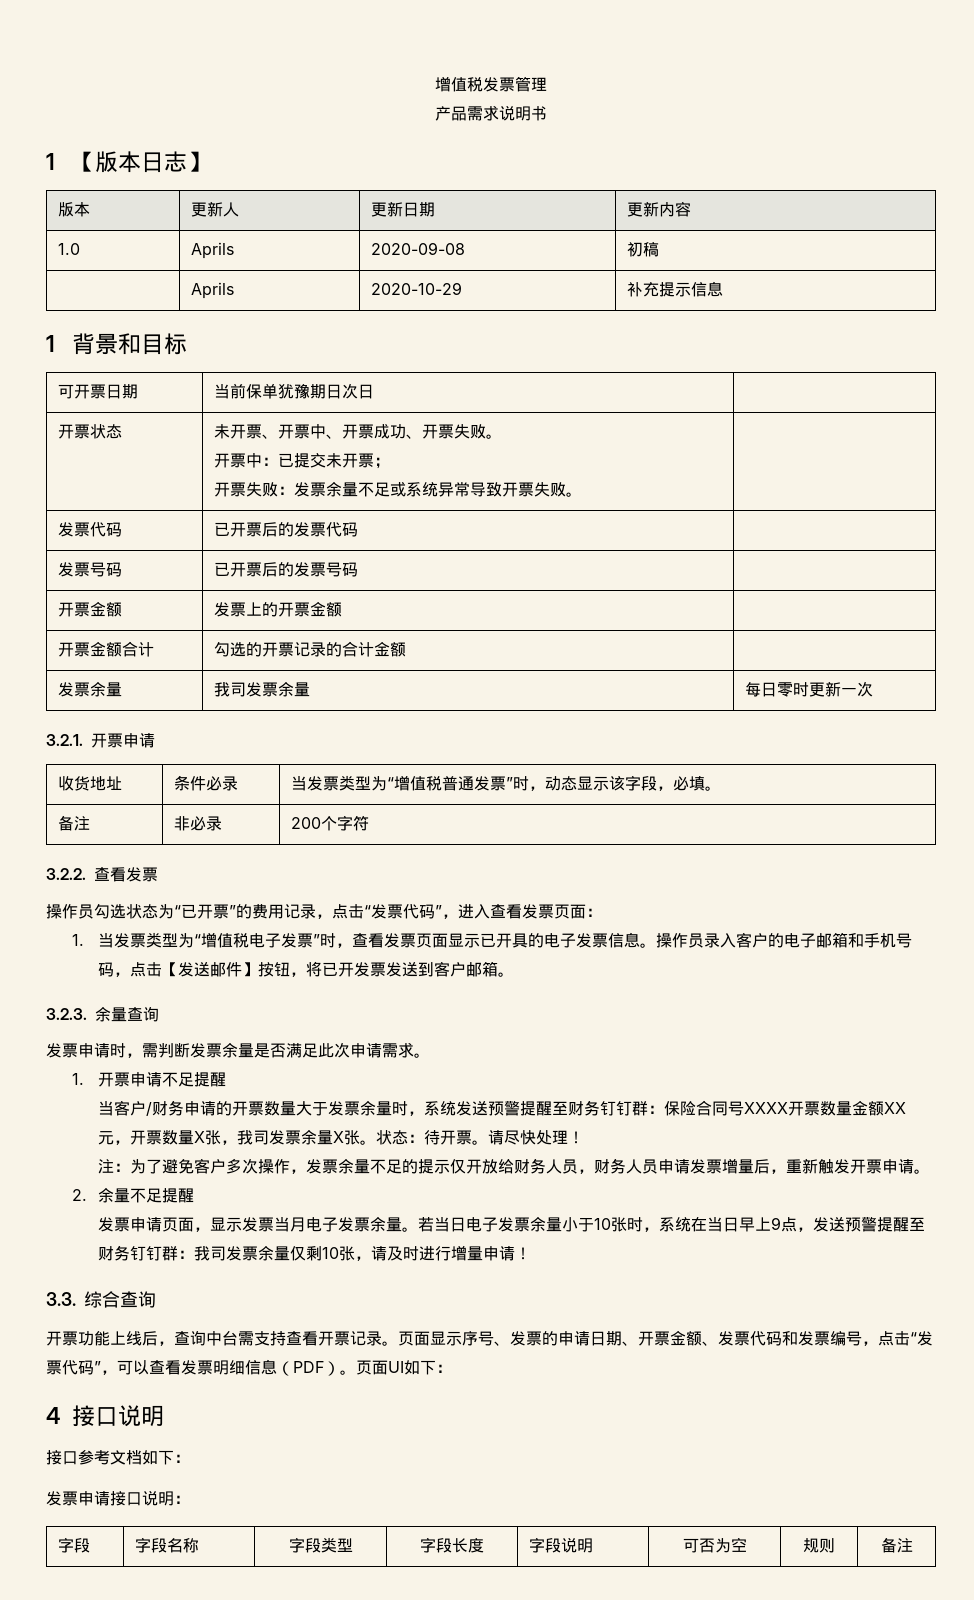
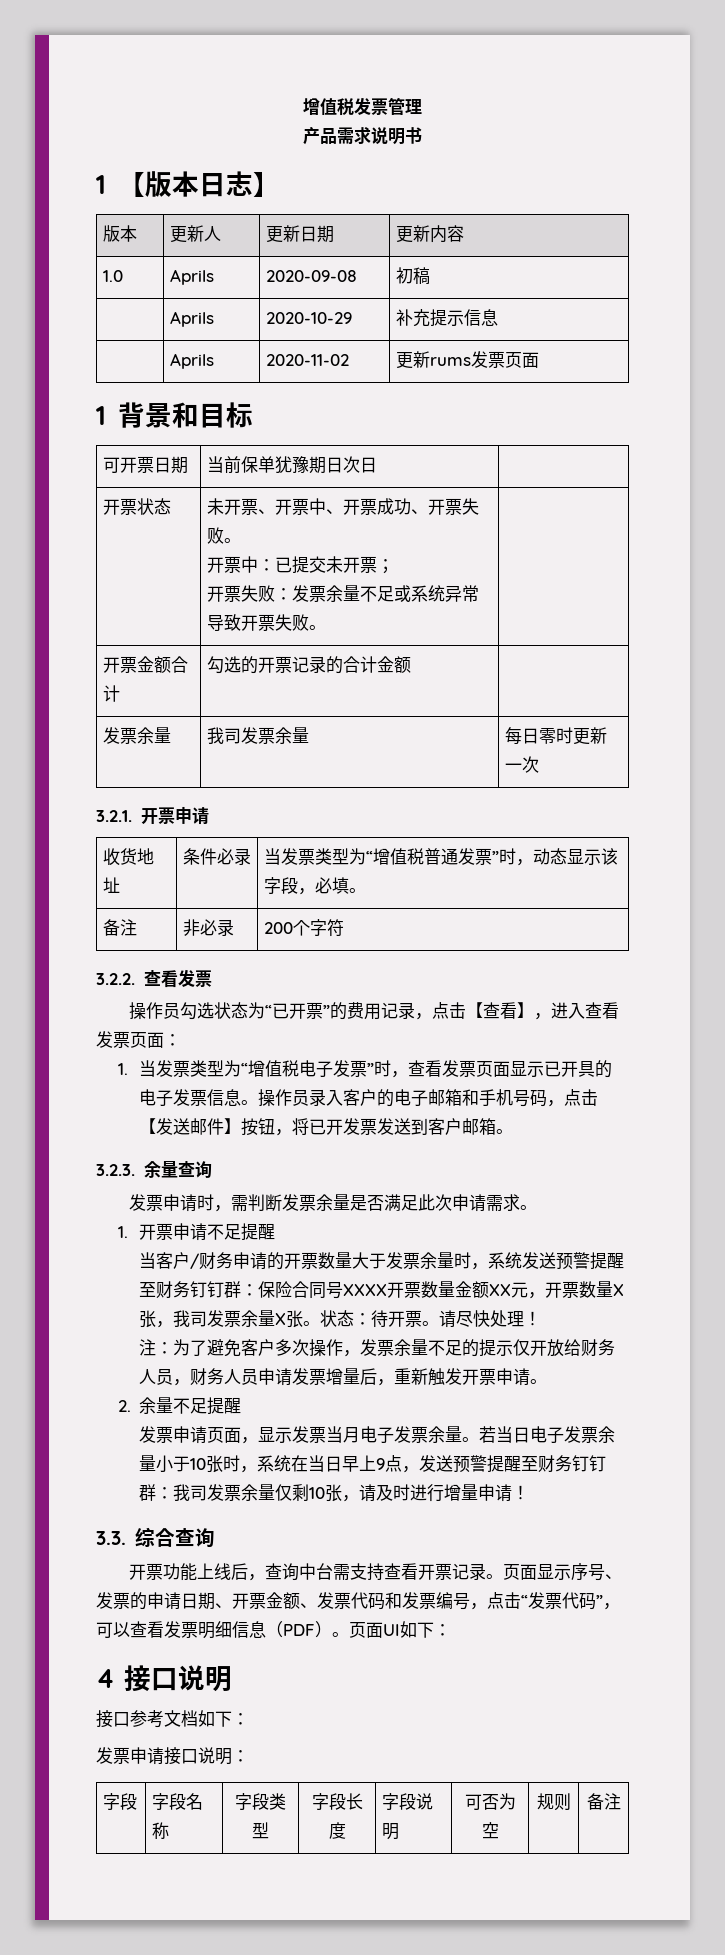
+ | Aprils | 2020-11-02 | 更新rums发票页面
- 发票代码 | 已开票后的发票代码 |
- 发票号码 | 已开票后的发票号码 |
- 开票金额 | 发票上的开票金额 |
- 操作员勾选状态为“已开票”的费用记录，点击“发票代码”，进入查看发票页面：
+ 操作员勾选状态为“已开票”的费用记录，点击【查看】，进入查看发票页面：

